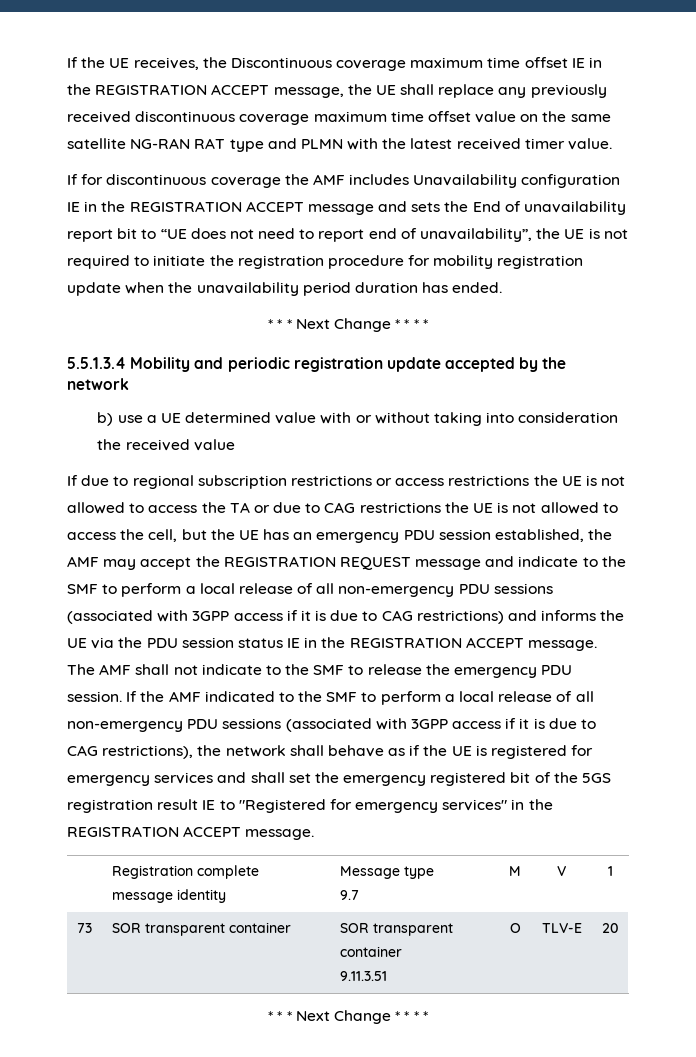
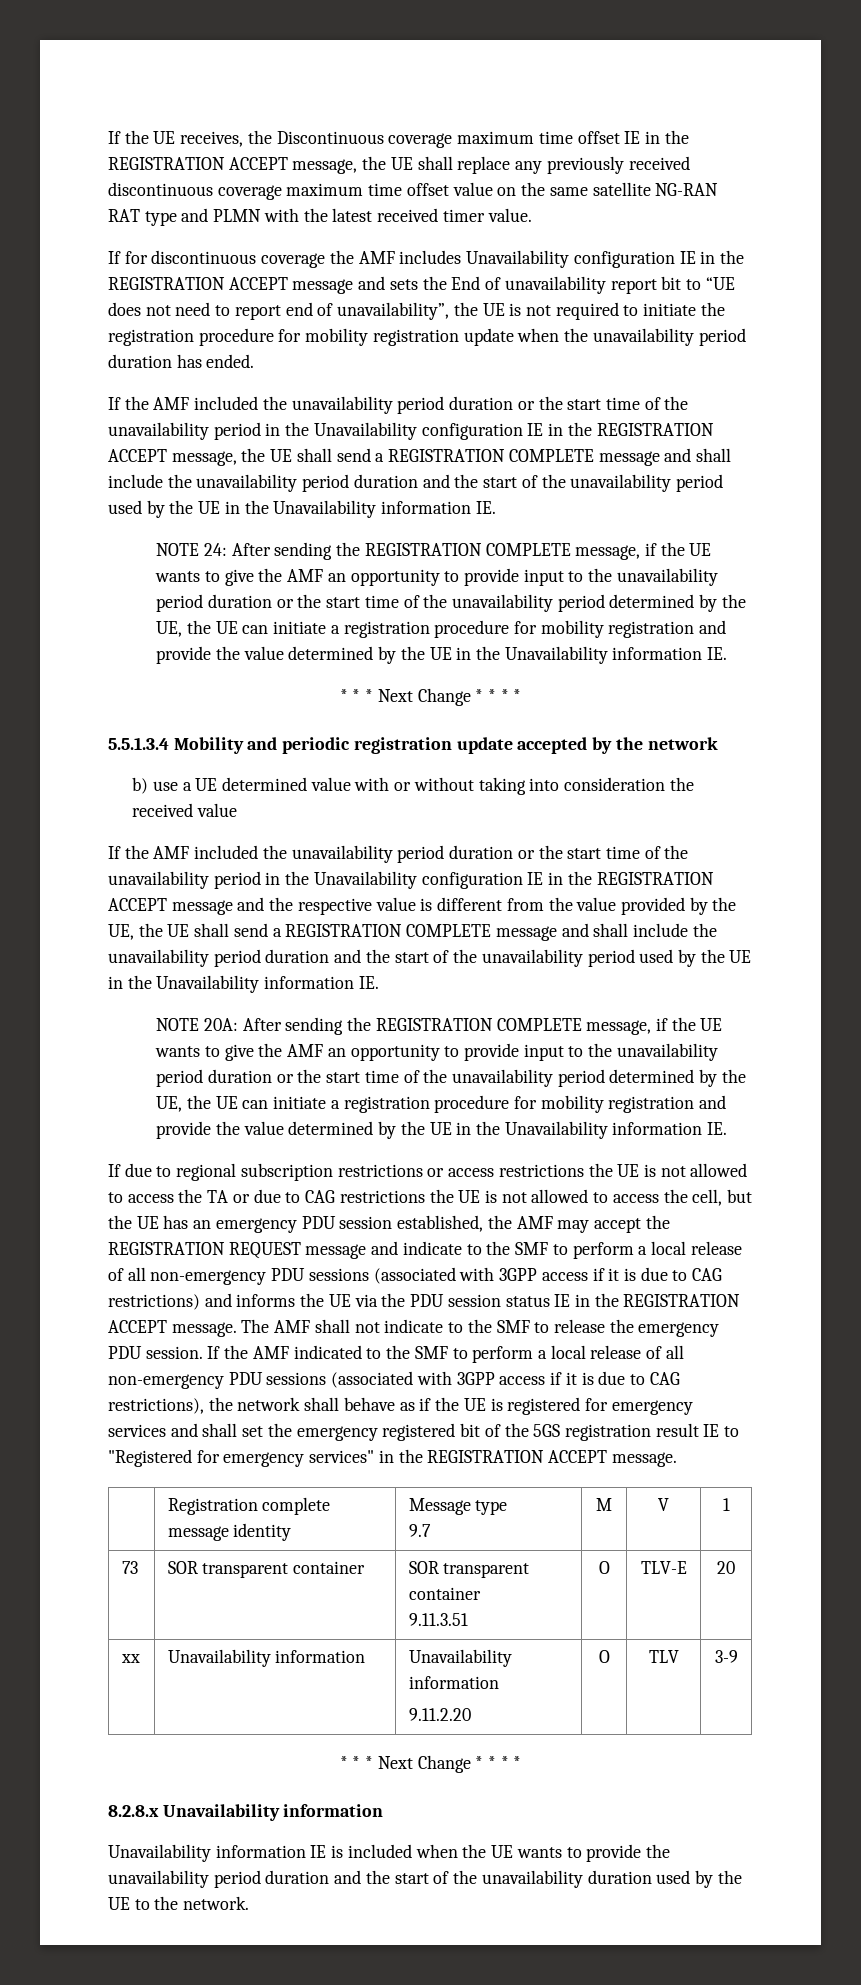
+ If the AMF included the unavailability period duration or the start time of the unavailability period in the Unavailability configuration IE in the REGISTRATION ACCEPT message, the UE shall send a REGISTRATION COMPLETE message and shall include the unavailability period duration and the start of the unavailability period used by the UE in the Unavailability information IE.
+ NOTE 24: After sending the REGISTRATION COMPLETE message, if the UE wants to give the AMF an opportunity to provide input to the unavailability period duration or the start time of the unavailability period determined by the UE, the UE can initiate a registration procedure for mobility registration and provide the value determined by the UE in the Unavailability information IE.
+ If the AMF included the unavailability period duration or the start time of the unavailability period in the Unavailability configuration IE in the REGISTRATION ACCEPT message and the respective value is different from the value provided by the UE, the UE shall send a REGISTRATION COMPLETE message and shall include the unavailability period duration and the start of the unavailability period used by the UE in the Unavailability information IE.
+ NOTE 20A: After sending the REGISTRATION COMPLETE message, if the UE wants to give the AMF an opportunity to provide input to the unavailability period duration or the start time of the unavailability period determined by the UE, the UE can initiate a registration procedure for mobility registration and provide the value determined by the UE in the Unavailability information IE.
  73 | SOR transparent container | SOR transparent container
  9.11.3.51 | O | TLV-E | 20
+ xx | Unavailability information | Unavailability information
+ 9.11.2.20 | O | TLV | 3-9
  * * * Next Change * * * *
+ 8.2.8.x Unavailability information
+ Unavailability information IE is included when the UE wants to provide the unavailability period duration and the start of the unavailability duration used by the UE to the network.

